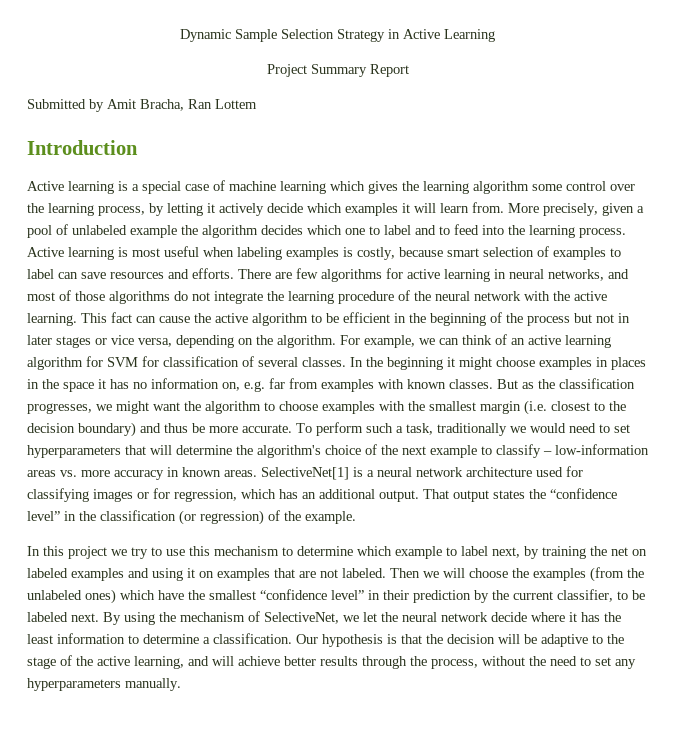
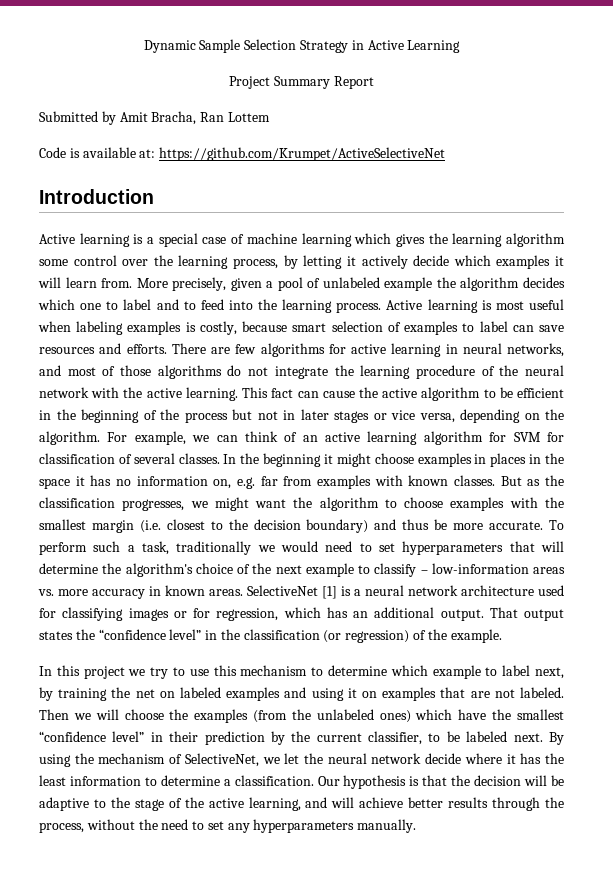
+ Code is available at: https://github.com/Krumpet/ActiveSelectiveNet
- SelectiveNet[1] is a neural network architecture used for classifying images or for regression, which has an additional output.
+ SelectiveNet [1] is a neural network architecture used for classifying images or for regression, which has an additional output.

